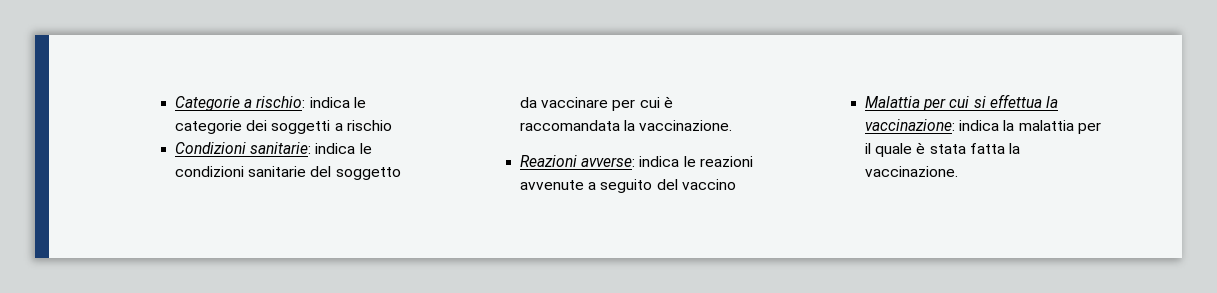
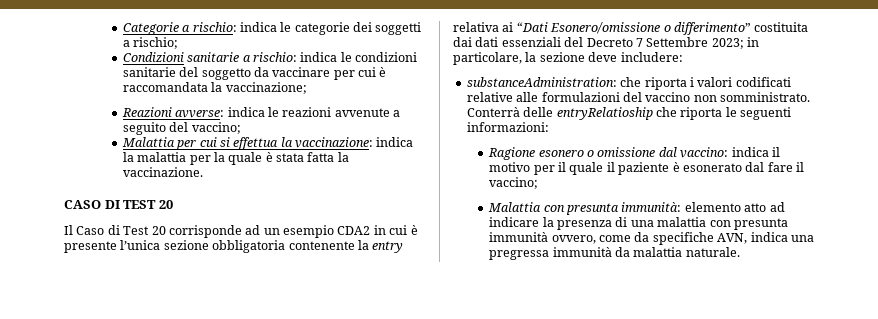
- Categorie a rischio: indica le categorie dei soggetti a rischio
+ Categorie a rischio: indica le categorie dei soggetti a rischio;
- Condizioni sanitarie: indica le condizioni sanitarie del soggetto da vaccinare per cui è raccomandata la vaccinazione.
+ Condizioni sanitarie a rischio: indica le condizioni sanitarie del soggetto da vaccinare per cui è raccomandata la vaccinazione;
- Reazioni avverse: indica le reazioni avvenute a seguito del vaccino
+ Reazioni avverse: indica le reazioni avvenute a seguito del vaccino;
- Malattia per cui si effettua la vaccinazione: indica la malattia per il quale è stata fatta la vaccinazione.
+ Malattia per cui si effettua la vaccinazione: indica la malattia per la quale è stata fatta la vaccinazione.
+ CASO DI TEST 20
+ Il Caso di Test 20 corrisponde ad un esempio CDA2 in cui è presente l’unica sezione obbligatoria contenente la entry relativa ai “Dati Esonero/omissione o differimento” costituita dai dati essenziali del Decreto 7 Settembre 2023; in particolare, la sezione deve includere:
+ substanceAdministration: che riporta i valori codificati relative alle formulazioni del vaccino non somministrato. Conterrà delle entryRelatioship che riporta le seguenti informazioni:
+ Ragione esonero o omissione dal vaccino: indica il motivo per il quale il paziente è esonerato dal fare il vaccino;
+ Malattia con presunta immunità: elemento atto ad indicare la presenza di una malattia con presunta immunità ovvero, come da specifiche AVN, indica una pregressa immunità da malattia naturale.

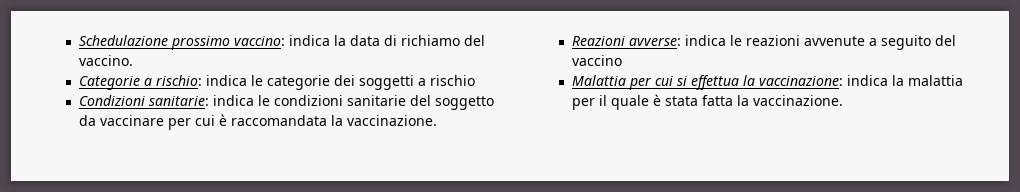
+ Schedulazione prossimo vaccino: indica la data di richiamo del vaccino.
- Categorie a rischio: indica le categorie dei soggetti a rischio;
+ Categorie a rischio: indica le categorie dei soggetti a rischio
- Condizioni sanitarie a rischio: indica le condizioni sanitarie del soggetto da vaccinare per cui è raccomandata la vaccinazione;
+ Condizioni sanitarie: indica le condizioni sanitarie del soggetto da vaccinare per cui è raccomandata la vaccinazione.
- Reazioni avverse: indica le reazioni avvenute a seguito del vaccino;
+ Reazioni avverse: indica le reazioni avvenute a seguito del vaccino
- Malattia per cui si effettua la vaccinazione: indica la malattia per la quale è stata fatta la vaccinazione.
+ Malattia per cui si effettua la vaccinazione: indica la malattia per il quale è stata fatta la vaccinazione.
- CASO DI TEST 20
- Il Caso di Test 20 corrisponde ad un esempio CDA2 in cui è presente l’unica sezione obbligatoria contenente la entry relativa ai “Dati Esonero/omissione o differimento” costituita dai dati essenziali del Decreto 7 Settembre 2023; in particolare, la sezione deve includere:
- substanceAdministration: che riporta i valori codificati relative alle formulazioni del vaccino non somministrato. Conterrà delle entryRelatioship che riporta le seguenti informazioni:
- Ragione esonero o omissione dal vaccino: indica il motivo per il quale il paziente è esonerato dal fare il vaccino;
- Malattia con presunta immunità: elemento atto ad indicare la presenza di una malattia con presunta immunità ovvero, come da specifiche AVN, indica una pregressa immunità da malattia naturale.

